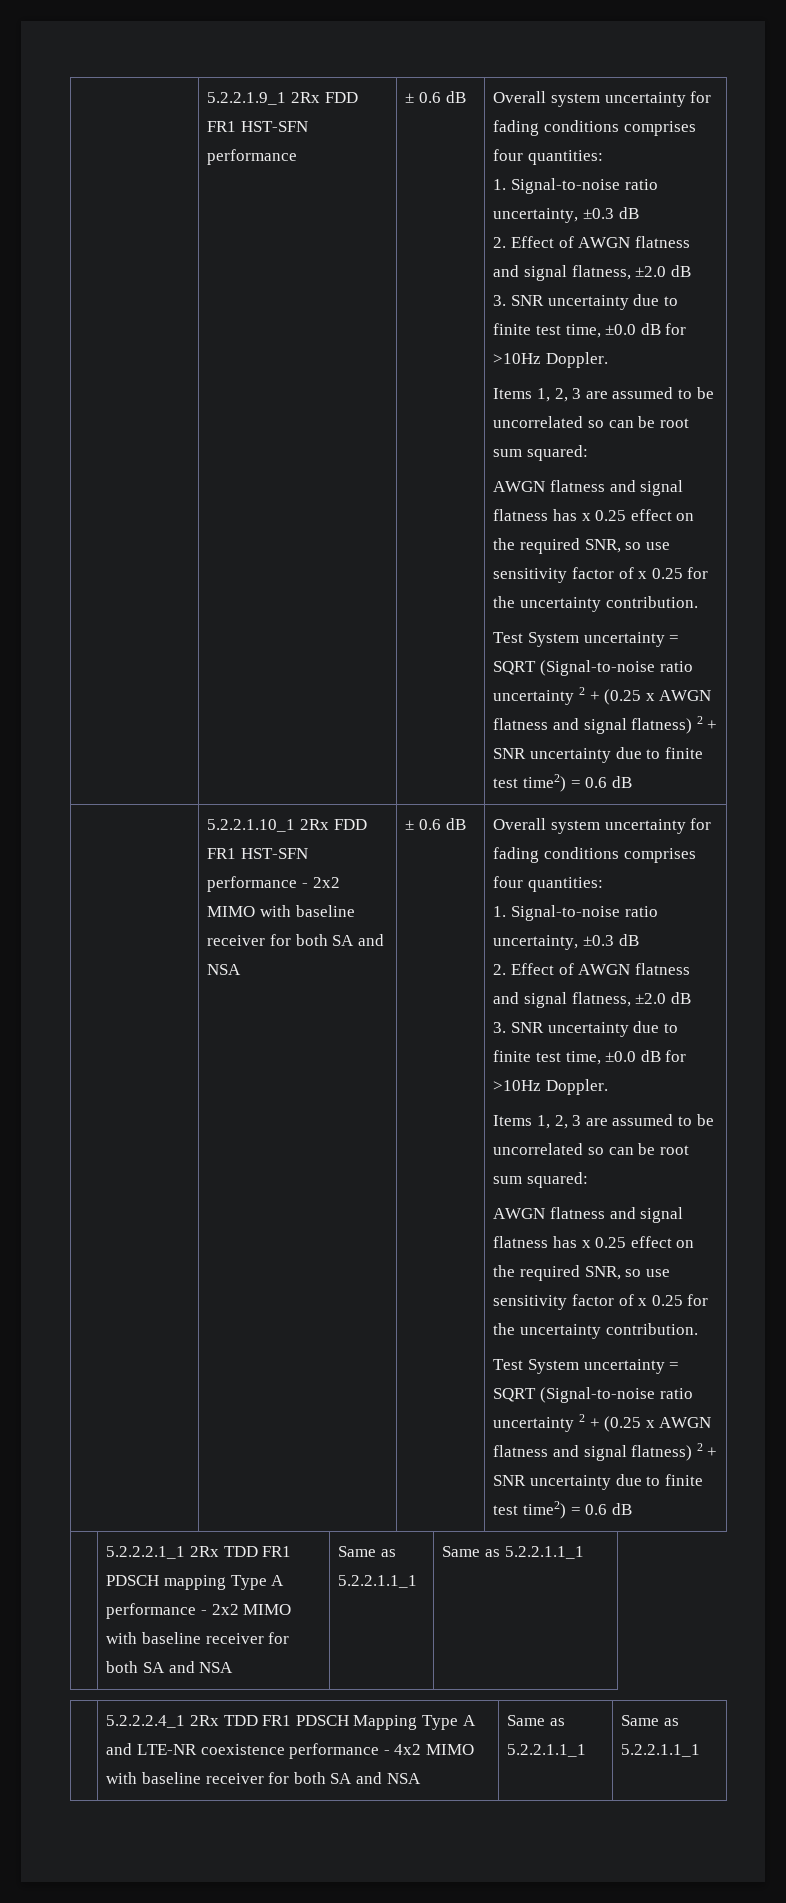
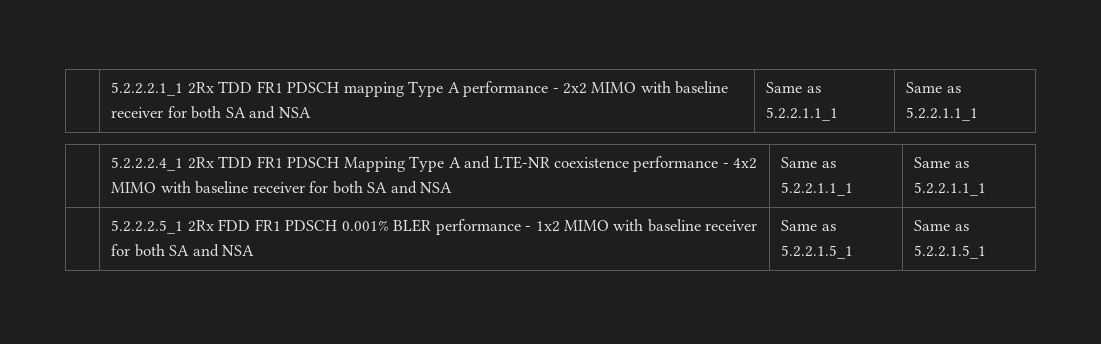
- 5.2.2.1.9_1 2Rx FDD FR1 HST-SFN performance | ± 0.6 dB | Overall system uncertainty for fading conditions comprises four quantities:
- 1. Signal-to-noise ratio uncertainty, ±0.3 dB
- 2. Effect of AWGN flatness and signal flatness, ±2.0 dB
- 3. SNR uncertainty due to finite test time, ±0.0 dB for >10Hz Doppler.
- Items 1, 2, 3 are assumed to be uncorrelated so can be root sum squared:
- AWGN flatness and signal flatness has x 0.25 effect on the required SNR, so use sensitivity factor of x 0.25 for the uncertainty contribution.
- Test System uncertainty = SQRT (Signal-to-noise ratio uncertainty 2 + (0.25 x AWGN flatness and signal flatness) 2 + SNR uncertainty due to finite test time2) = 0.6 dB
- | 5.2.2.1.10_1 2Rx FDD FR1 HST-SFN performance - 2x2 MIMO with baseline receiver for both SA and NSA | ± 0.6 dB | Overall system uncertainty for fading conditions comprises four quantities:
- 1. Signal-to-noise ratio uncertainty, ±0.3 dB
- 2. Effect of AWGN flatness and signal flatness, ±2.0 dB
- 3. SNR uncertainty due to finite test time, ±0.0 dB for >10Hz Doppler.
- Items 1, 2, 3 are assumed to be uncorrelated so can be root sum squared:
- AWGN flatness and signal flatness has x 0.25 effect on the required SNR, so use sensitivity factor of x 0.25 for the uncertainty contribution.
- Test System uncertainty = SQRT (Signal-to-noise ratio uncertainty 2 + (0.25 x AWGN flatness and signal flatness) 2 + SNR uncertainty due to finite test time2) = 0.6 dB
+ | 5.2.2.2.5_1 2Rx FDD FR1 PDSCH 0.001% BLER performance - 1x2 MIMO with baseline receiver for both SA and NSA | Same as 5.2.2.1.5_1 | Same as 5.2.2.1.5_1

